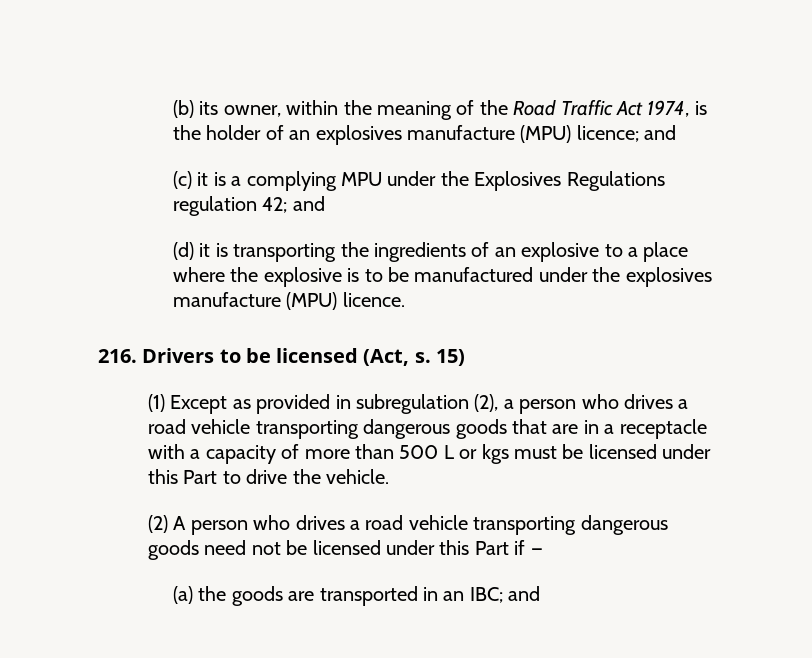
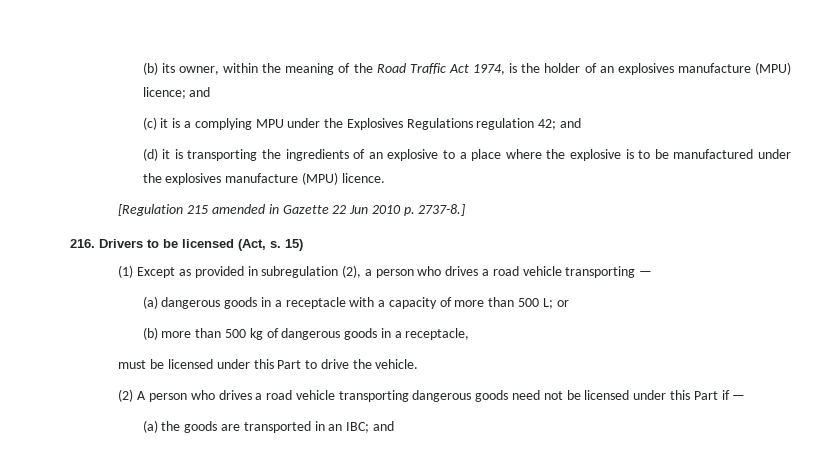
+ [Regulation 215 amended in Gazette 22 Jun 2010 p. 2737-8.]
- (1) Except as provided in subregulation (2), a person who drives a road vehicle transporting dangerous goods that are in a receptacle with a capacity of more than 500 L or kgs must be licensed under this Part to drive the vehicle.
+ (1) Except as provided in subregulation (2), a person who drives a road vehicle transporting —
+ (a) dangerous goods in a receptacle with a capacity of more than 500 L; or
+ (b) more than 500 kg of dangerous goods in a receptacle,
+ must be licensed under this Part to drive the vehicle.

